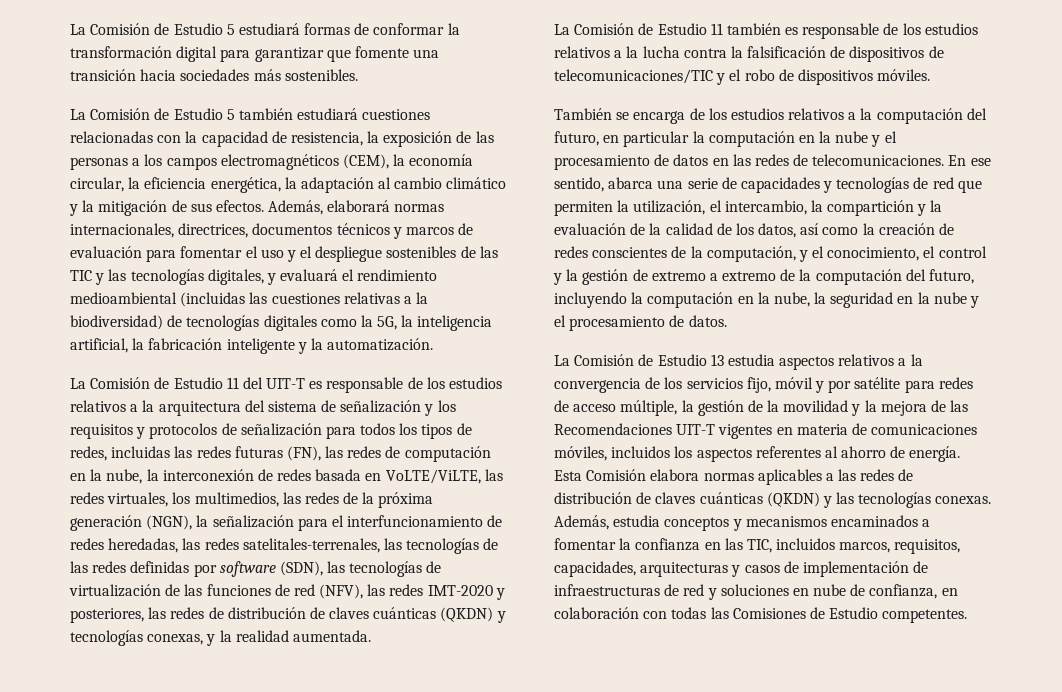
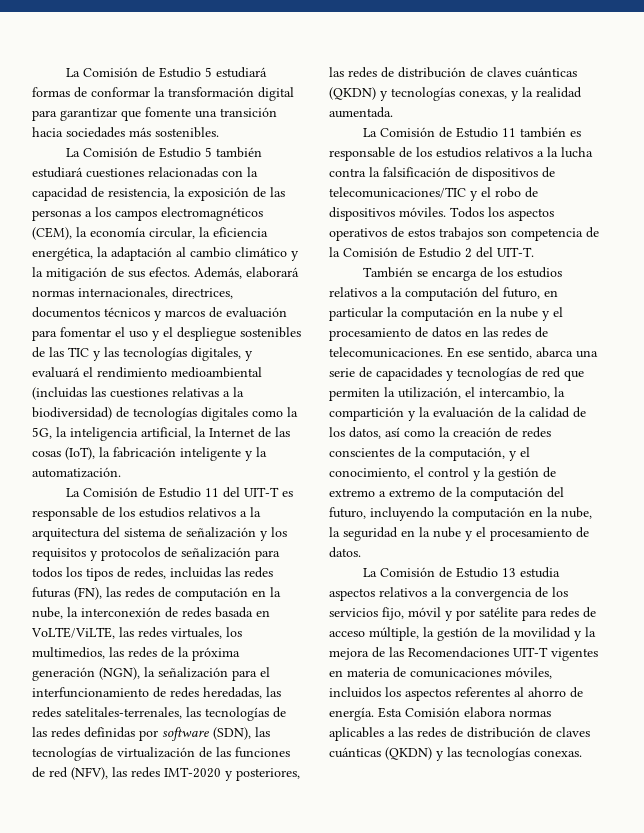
- Además, elaborará normas internacionales, directrices, documentos técnicos y marcos de evaluación para fomentar el uso y el despliegue sostenibles de las TIC y las tecnologías digitales, y evaluará el rendimiento medioambiental (incluidas las cuestiones relativas a la biodiversidad) de tecnologías digitales como la 5G, la inteligencia artificial, la fabricación inteligente y la automatización.
+ Además, elaborará normas internacionales, directrices, documentos técnicos y marcos de evaluación para fomentar el uso y el despliegue sostenibles de las TIC y las tecnologías digitales, y evaluará el rendimiento medioambiental (incluidas las cuestiones relativas a la biodiversidad) de tecnologías digitales como la 5G, la inteligencia artificial, la Internet de las cosas (IoT), la fabricación inteligente y la automatización.
+ Todos los aspectos operativos de estos trabajos son competencia de la Comisión de Estudio 2 del UIT-T.
- Además, estudia conceptos y mecanismos encaminados a fomentar la confianza en las TIC, incluidos marcos, requisitos, capacidades, arquitecturas y casos de implementación de infraestructuras de red y soluciones en nube de confianza, en colaboración con todas las Comisiones de Estudio competentes.

